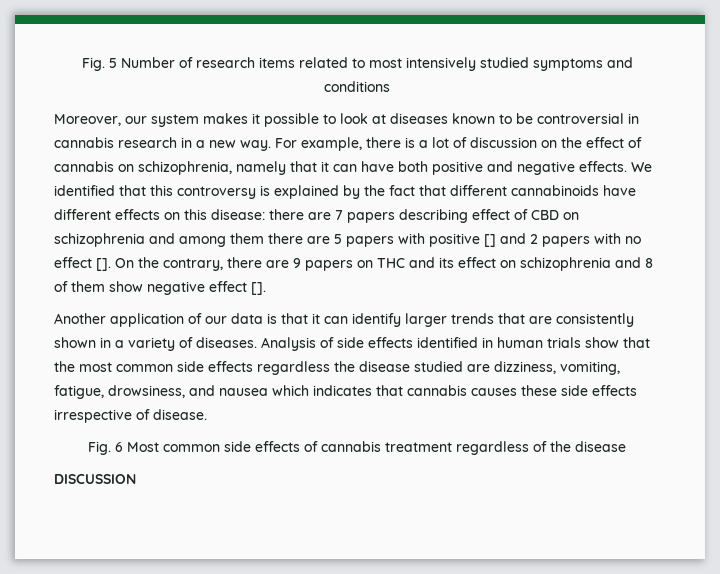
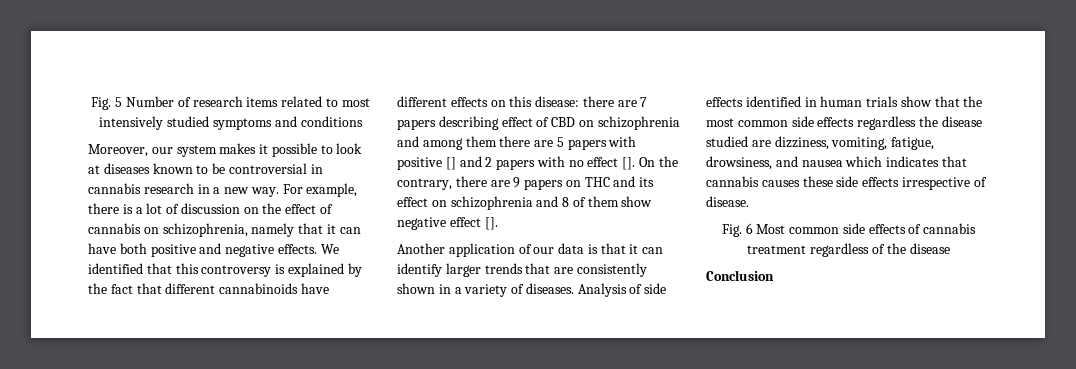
- DISCUSSION
+ Conclusion

